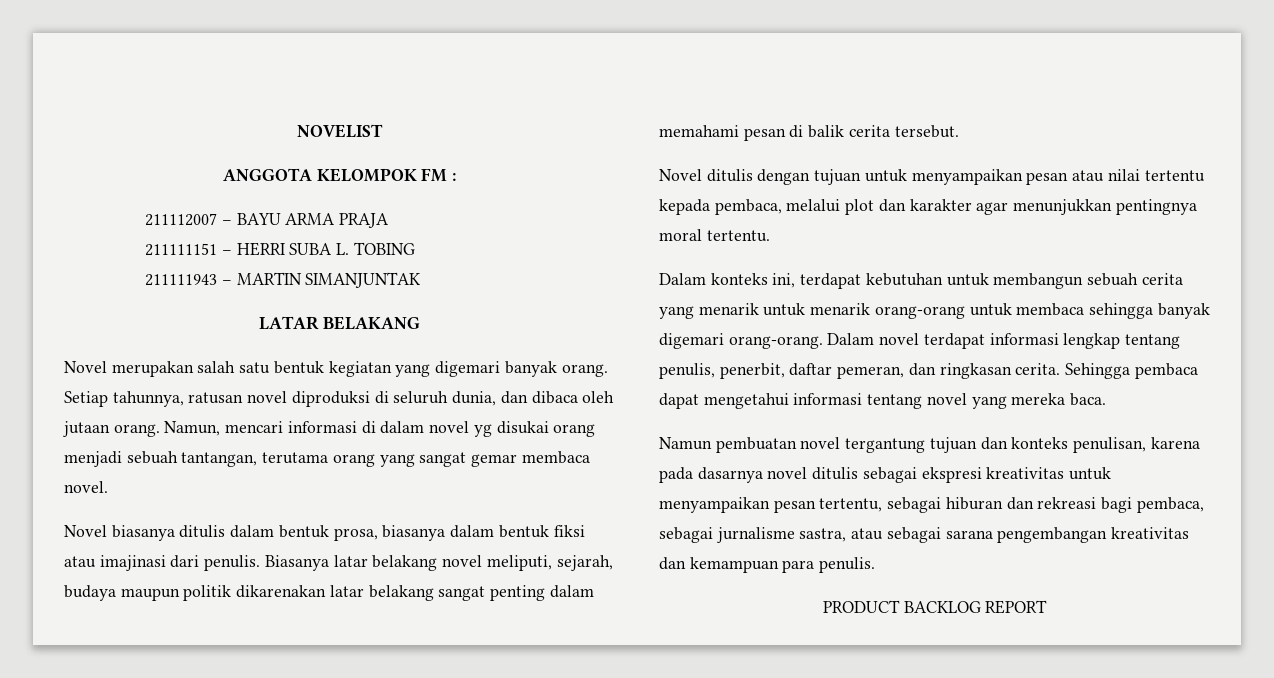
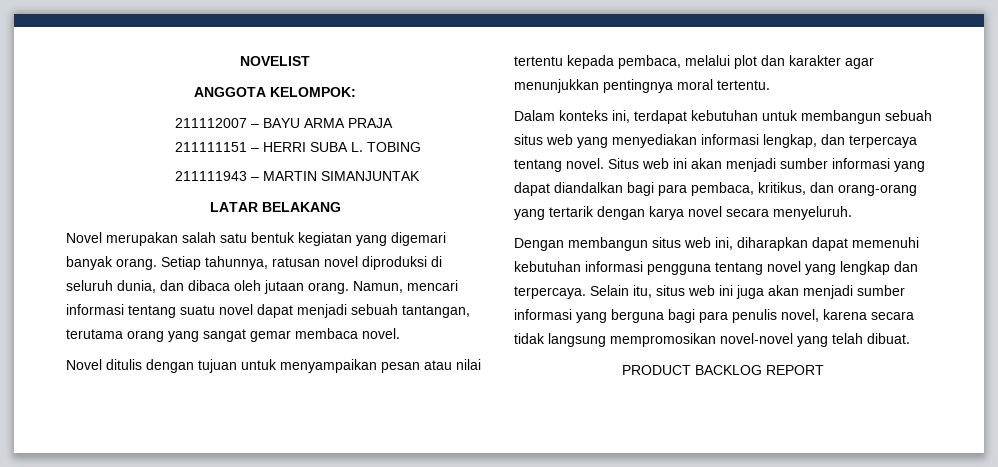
- ANGGOTA KELOMPOK FM :
+ ANGGOTA KELOMPOK:
- Namun, mencari informasi di dalam novel yg disukai orang menjadi sebuah tantangan, terutama orang yang sangat gemar membaca novel.
+ Namun, mencari informasi tentang suatu novel dapat menjadi sebuah tantangan, terutama orang yang sangat gemar membaca novel.
- Novel biasanya ditulis dalam bentuk prosa, biasanya dalam bentuk fiksi atau imajinasi dari penulis. Biasanya latar belakang novel meliputi, sejarah, budaya maupun politik dikarenakan latar belakang sangat penting dalam memahami pesan di balik cerita tersebut.
- Dalam konteks ini, terdapat kebutuhan untuk membangun sebuah cerita yang menarik untuk menarik orang-orang untuk membaca sehingga banyak digemari orang-orang. Dalam novel terdapat informasi lengkap tentang penulis, penerbit, daftar pemeran, dan ringkasan cerita. Sehingga pembaca dapat mengetahui informasi tentang novel yang mereka baca.
- Namun pembuatan novel tergantung tujuan dan konteks penulisan, karena pada dasarnya novel ditulis sebagai ekspresi kreativitas untuk menyampaikan pesan tertentu, sebagai hiburan dan rekreasi bagi pembaca, sebagai jurnalisme sastra, atau sebagai sarana pengembangan kreativitas dan kemampuan para penulis.
+ Dalam konteks ini, terdapat kebutuhan untuk membangun sebuah situs web yang menyediakan informasi lengkap, dan terpercaya tentang novel. Situs web ini akan menjadi sumber informasi yang dapat diandalkan bagi para pembaca, kritikus, dan orang-orang yang tertarik dengan karya novel secara menyeluruh.
+ Dengan membangun situs web ini, diharapkan dapat memenuhi kebutuhan informasi pengguna tentang novel yang lengkap dan terpercaya. Selain itu, situs web ini juga akan menjadi sumber informasi yang berguna bagi para penulis novel, karena secara tidak langsung mempromosikan novel-novel yang telah dibuat.

